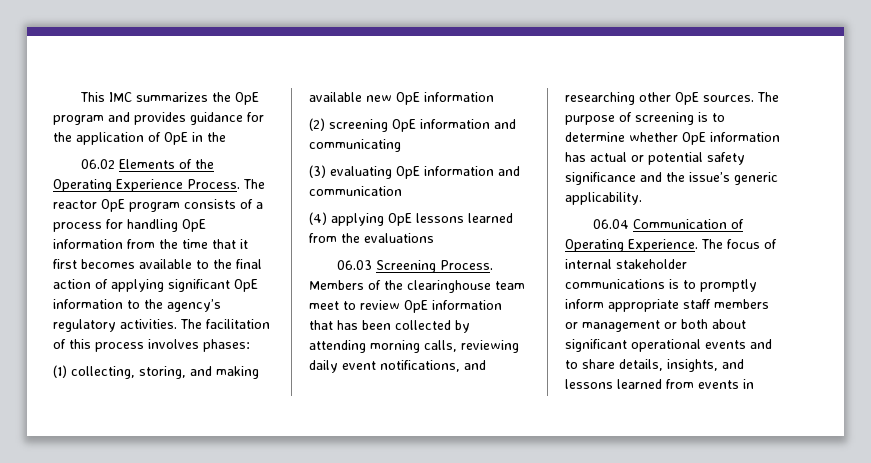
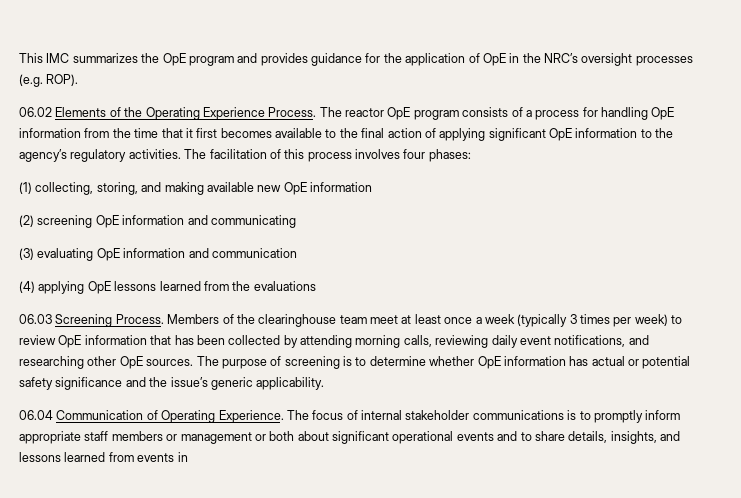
- This IMC summarizes the OpE program and provides guidance for the application of OpE in the
+ This IMC summarizes the OpE program and provides guidance for the application of OpE in the NRC’s oversight processes (e.g. ROP).
- The facilitation of this process involves phases:
+ The facilitation of this process involves four phases:
- Members of the clearinghouse team meet to review OpE information that has been collected by attending morning calls, reviewing daily event notifications, and researching other OpE sources.
+ Members of the clearinghouse team meet at least once a week (typically 3 times per week) to review OpE information that has been collected by attending morning calls, reviewing daily event notifications, and researching other OpE sources.

